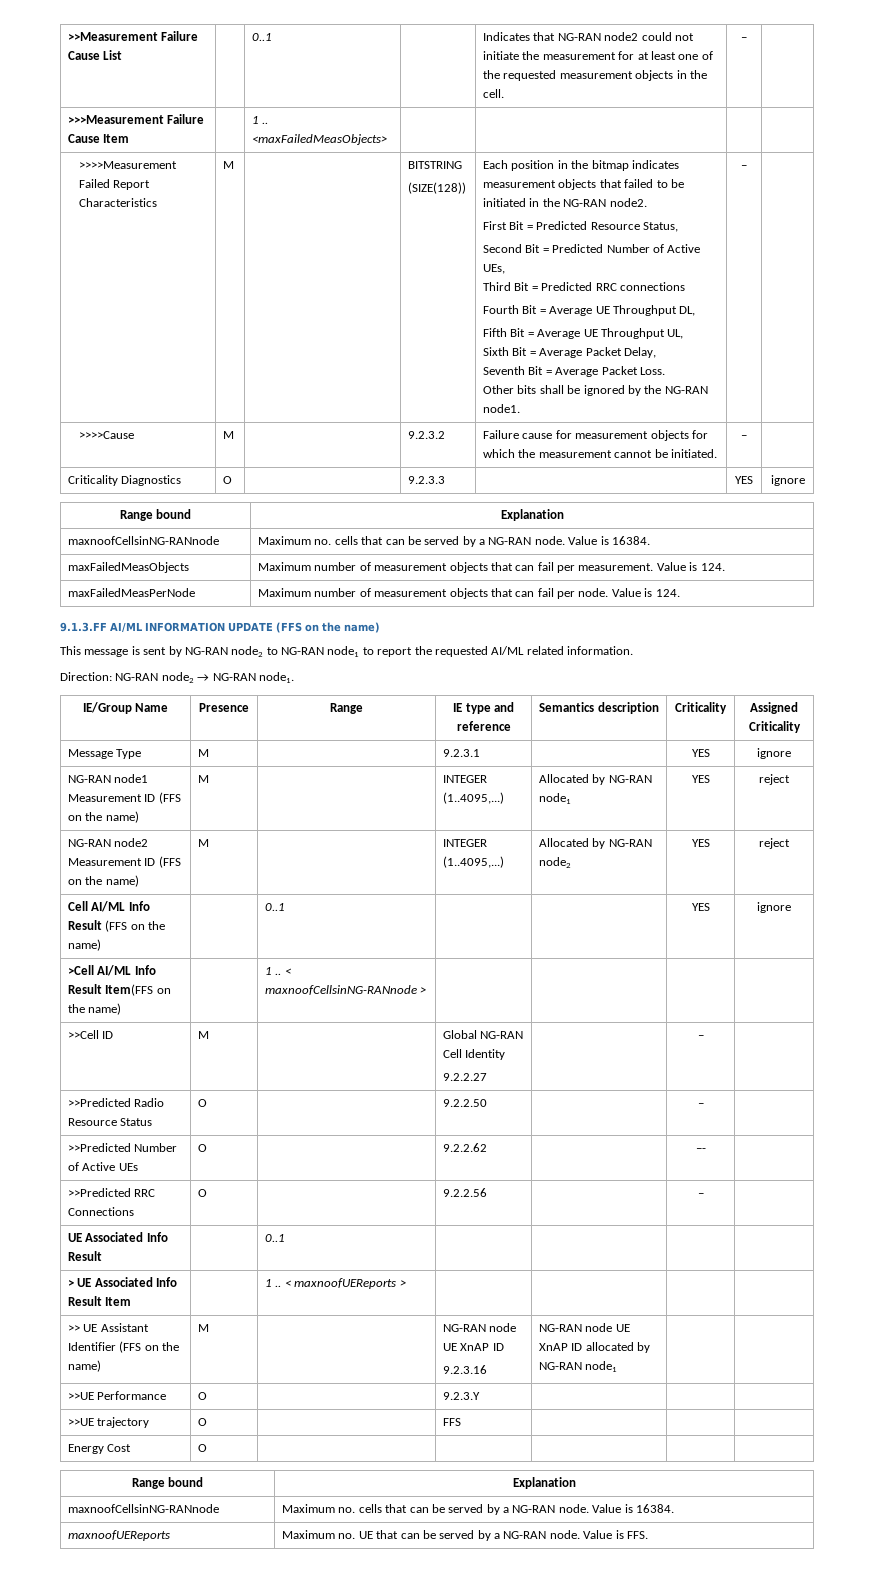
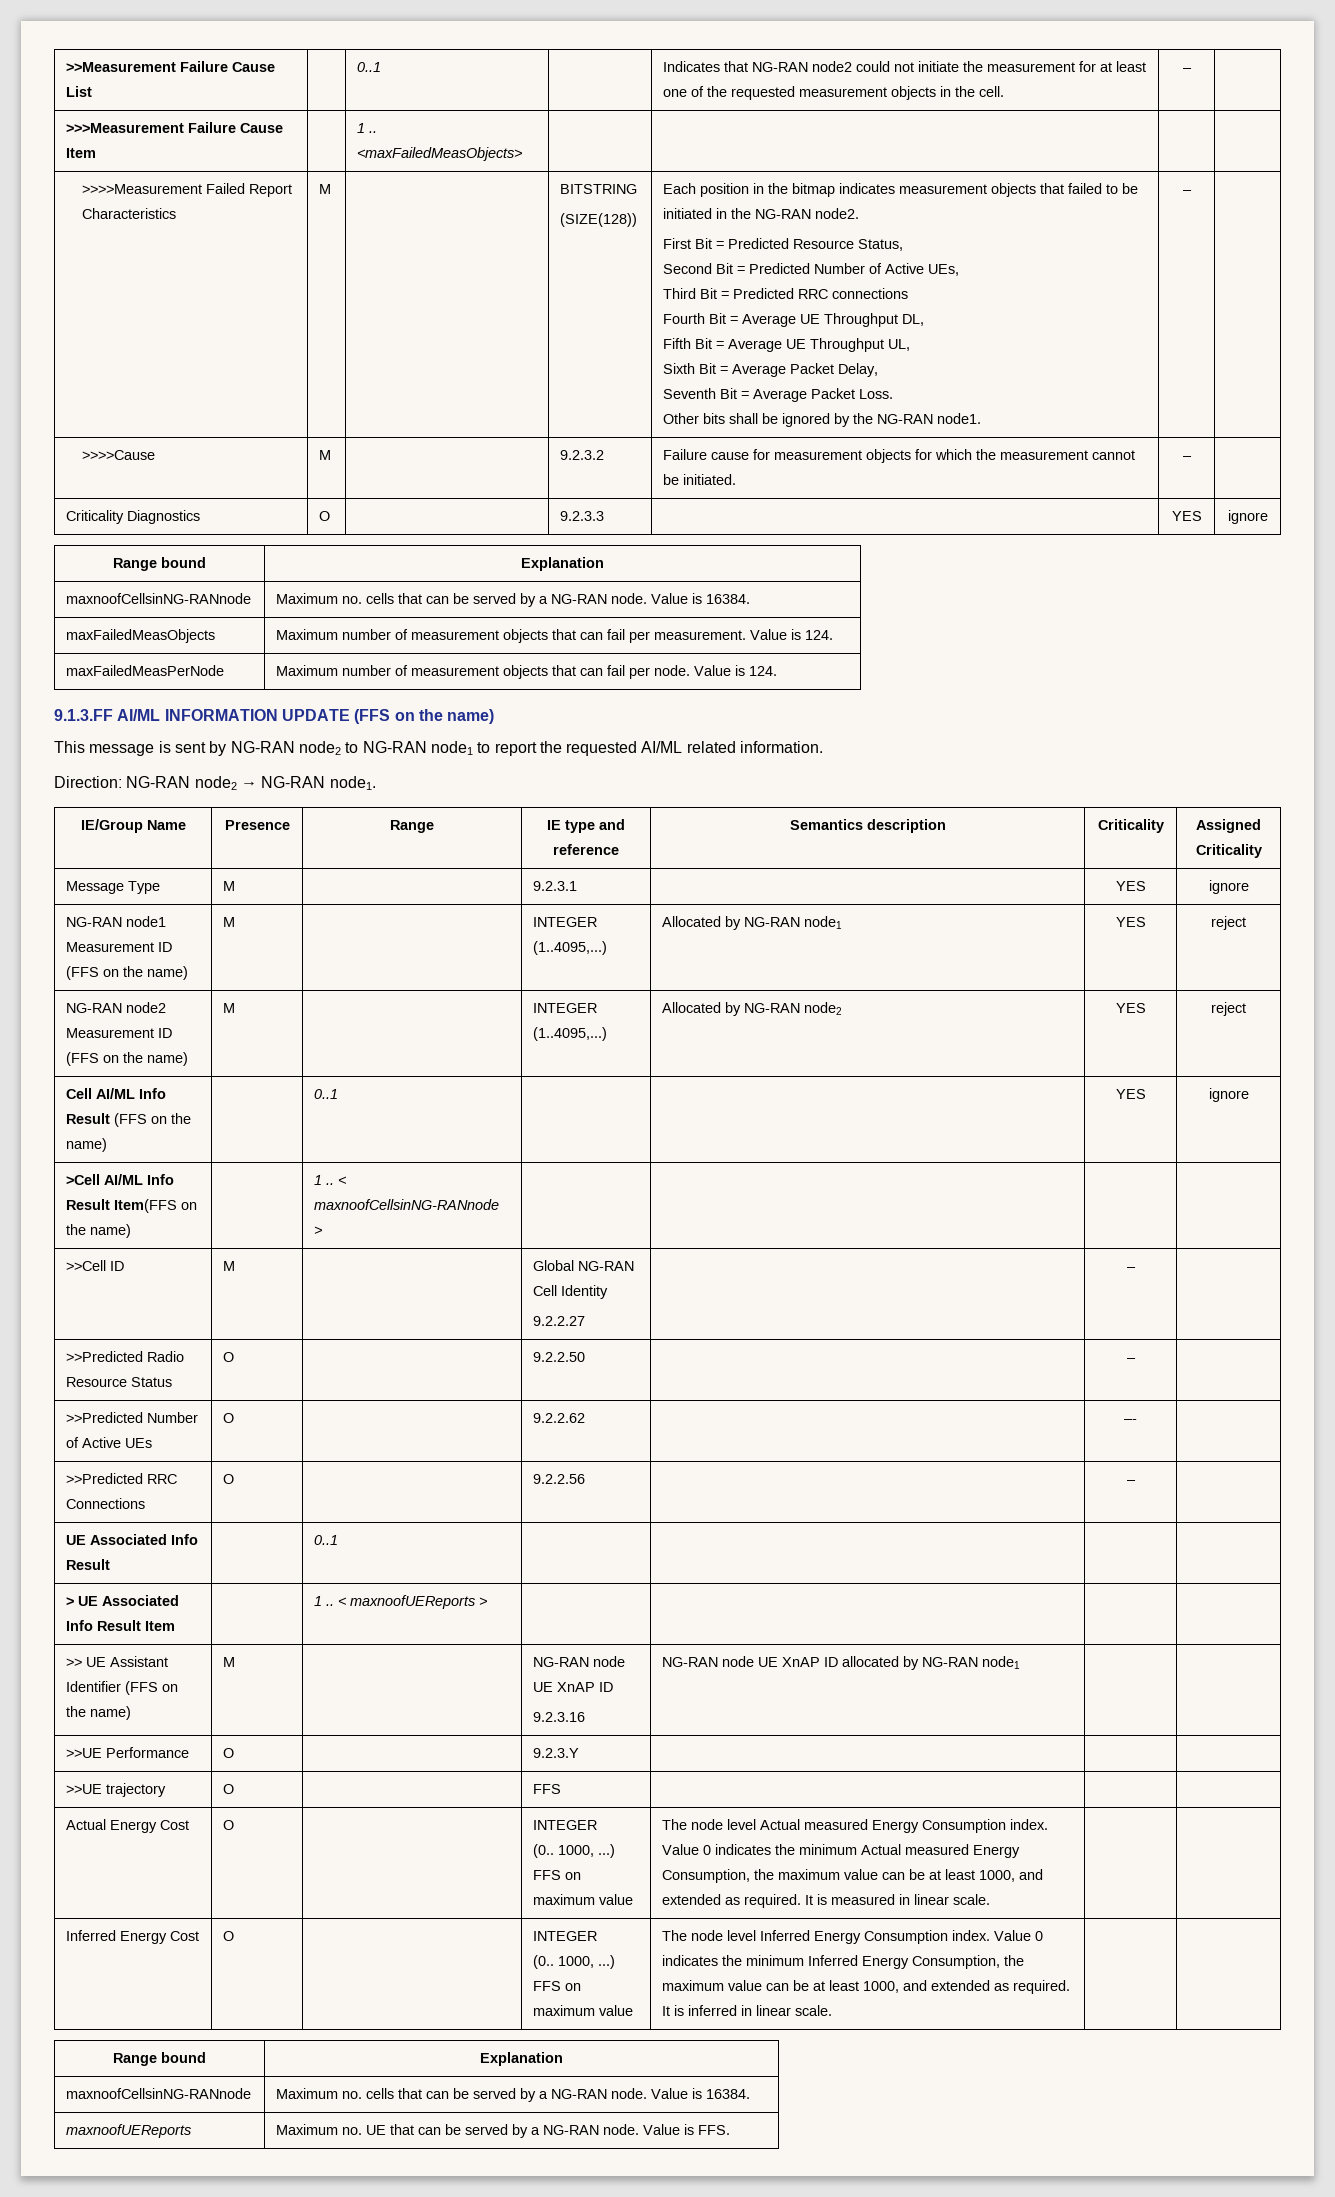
- Energy Cost | O
+ Actual Energy Cost | O | | INTEGER
+ (0.. 1000, ...) FFS on maximum value | The node level Actual measured Energy Consumption index. Value 0 indicates the minimum Actual measured Energy Consumption, the maximum value can be at least 1000, and extended as required. It is measured in linear scale. | |
+ Inferred Energy Cost | O | | INTEGER
+ (0.. 1000, ...) FFS on maximum value | The node level Inferred Energy Consumption index. Value 0 indicates the minimum Inferred Energy Consumption, the maximum value can be at least 1000, and extended as required. It is inferred in linear scale.

